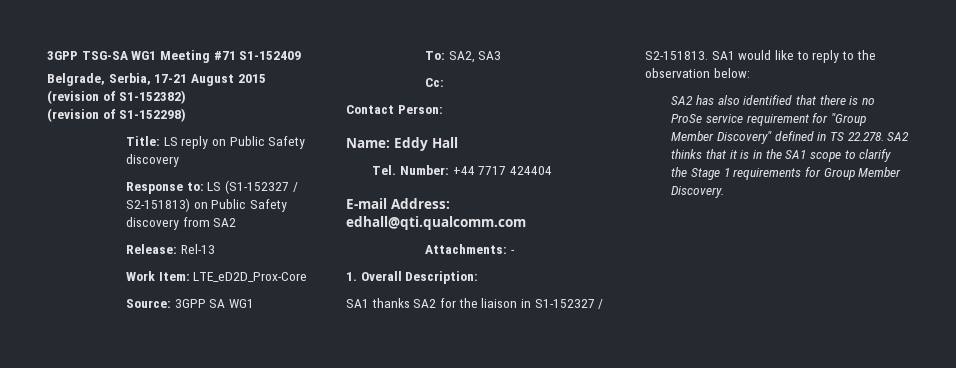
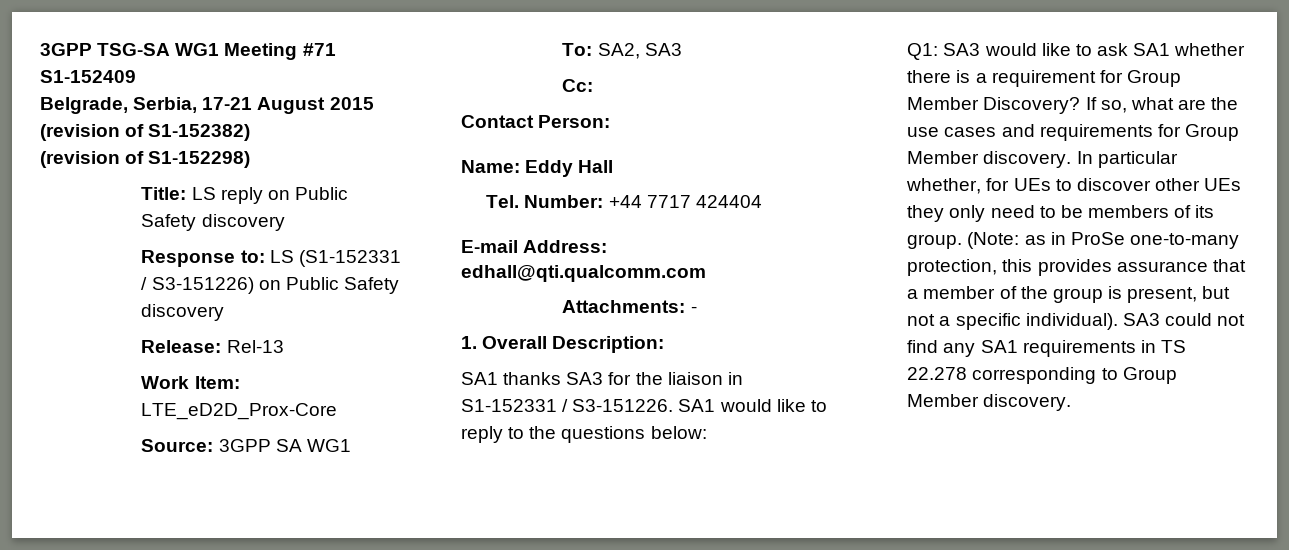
- Response to: LS (S1-152327 / S2-151813) on Public Safety discovery from SA2
+ Response to: LS (S1-152331 / S3-151226) on Public Safety discovery
- SA1 thanks SA2 for the liaison in S1-152327 / S2-151813.
+ SA1 thanks SA3 for the liaison in S1-152331 / S3-151226.
- SA1 would like to reply to the observation below:
+ SA1 would like to reply to the questions below:
- SA2 has also identified that there is no ProSe service requirement for "Group Member Discovery" defined in TS 22.278. SA2 thinks that it is in the SA1 scope to clarify the Stage 1 requirements for Group Member Discovery.
+ Q1: SA3 would like to ask SA1 whether there is a requirement for Group Member Discovery? If so, what are the use cases and requirements for Group Member discovery. In particular whether, for UEs to discover other UEs they only need to be members of its group. (Note: as in ProSe one-to-many protection, this provides assurance that a member of the group is present, but not a specific individual). SA3 could not find any SA1 requirements in TS 22.278 corresponding to Group Member discovery.

